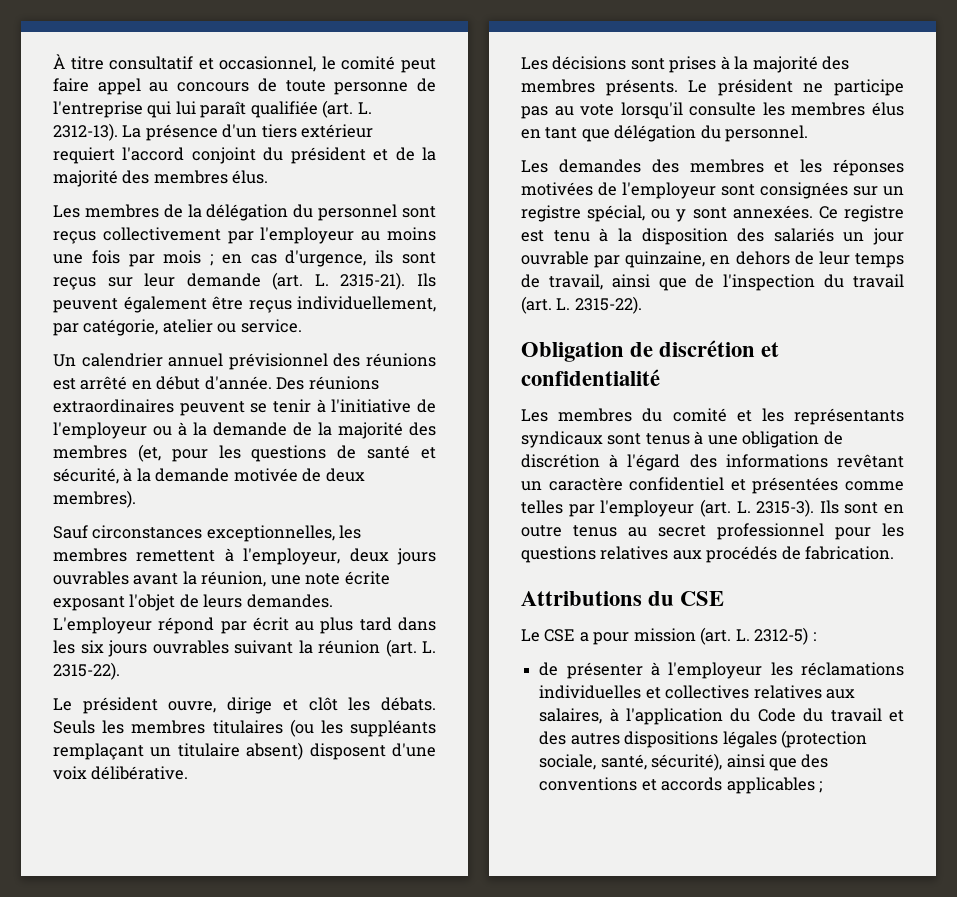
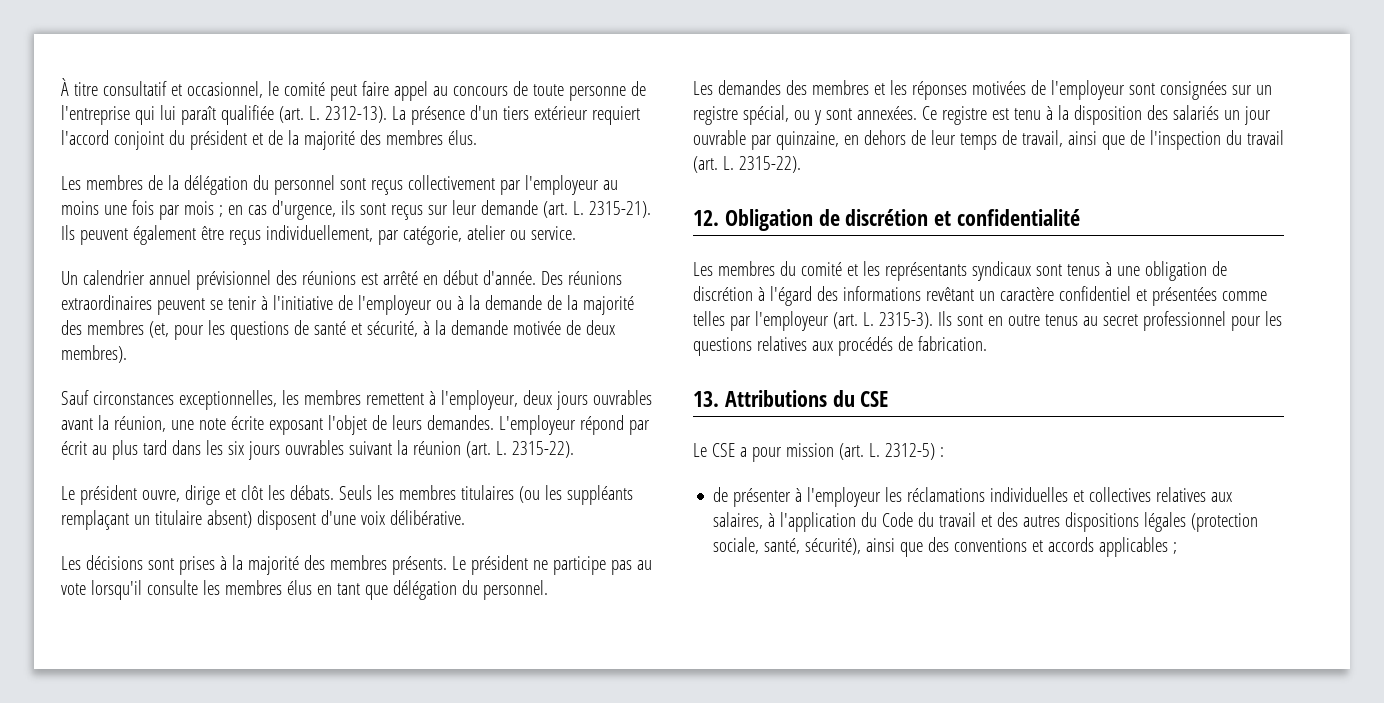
- Obligation de discrétion et confidentialité
+ 12. Obligation de discrétion et confidentialité
- Attributions du CSE
+ 13. Attributions du CSE

